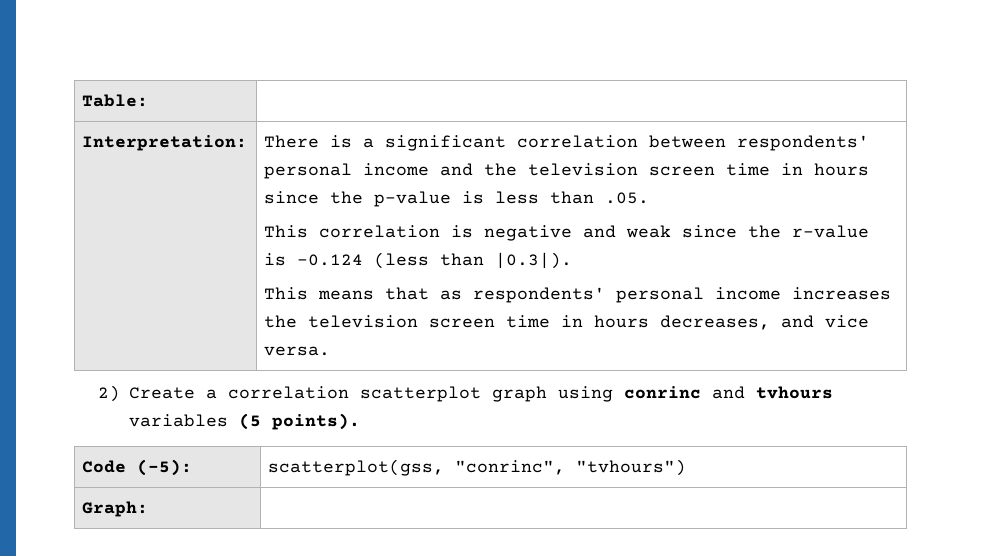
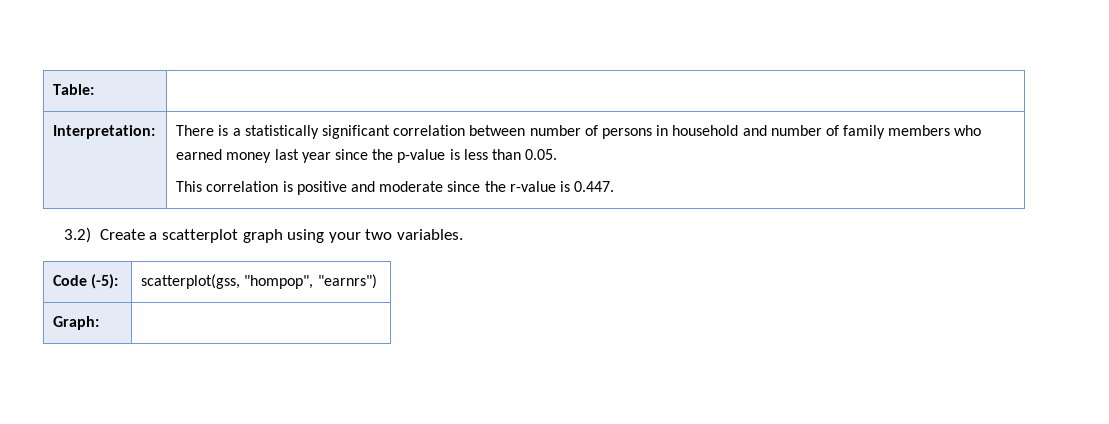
- There is a significant correlation between respondents' personal income and the television screen time in hours since the p-value is less than .05.
+ There is a statistically significant correlation between number of persons in household and number of family members who earned money last year since the p-value is less than 0.05.
- This correlation is negative and weak since the r-value is -0.124 (less than |0.3|).
- This means that as respondents' personal income increases the television screen time in hours decreases, and vice versa.
- 2) Create a correlation scatterplot graph using conrinc and tvhours variables (5 points).
+ This correlation is positive and moderate since the r-value is 0.447.
+ 3.2) Create a scatterplot graph using your two variables.
- Code (-5): | scatterplot(gss, "conrinc", "tvhours")
+ Code (-5): | scatterplot(gss, "hompop", "earnrs")

